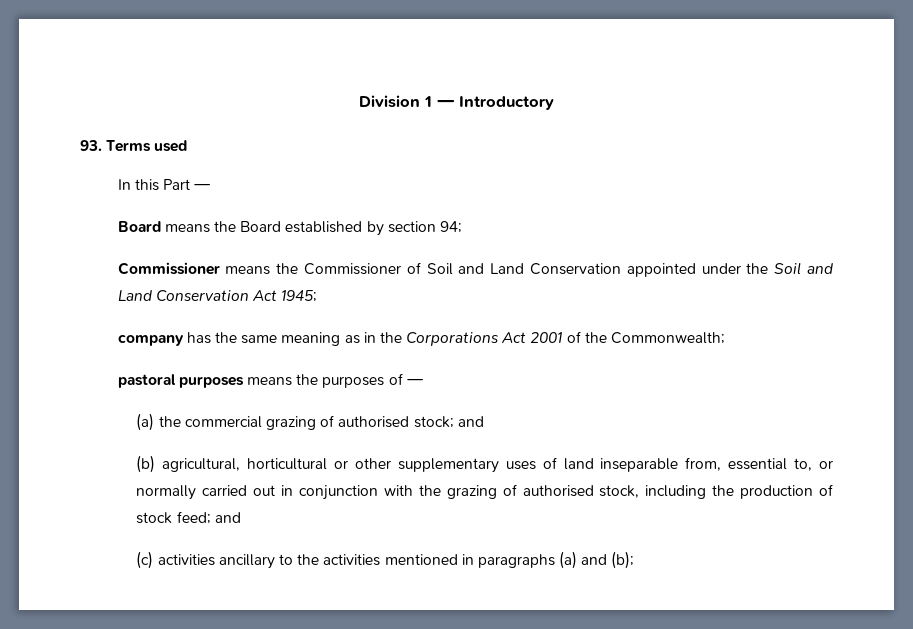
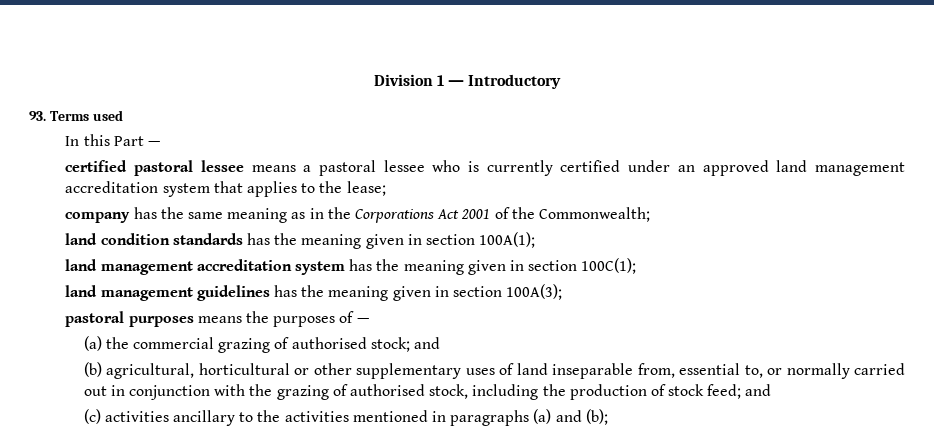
- Board means the Board established by section 94;
- Commissioner means the Commissioner of Soil and Land Conservation appointed under the Soil and Land Conservation Act 1945;
+ certified pastoral lessee means a pastoral lessee who is currently certified under an approved land management accreditation system that applies to the lease;
+ land condition standards has the meaning given in section 100A(1);
+ land management accreditation system has the meaning given in section 100C(1);
+ land management guidelines has the meaning given in section 100A(3);

